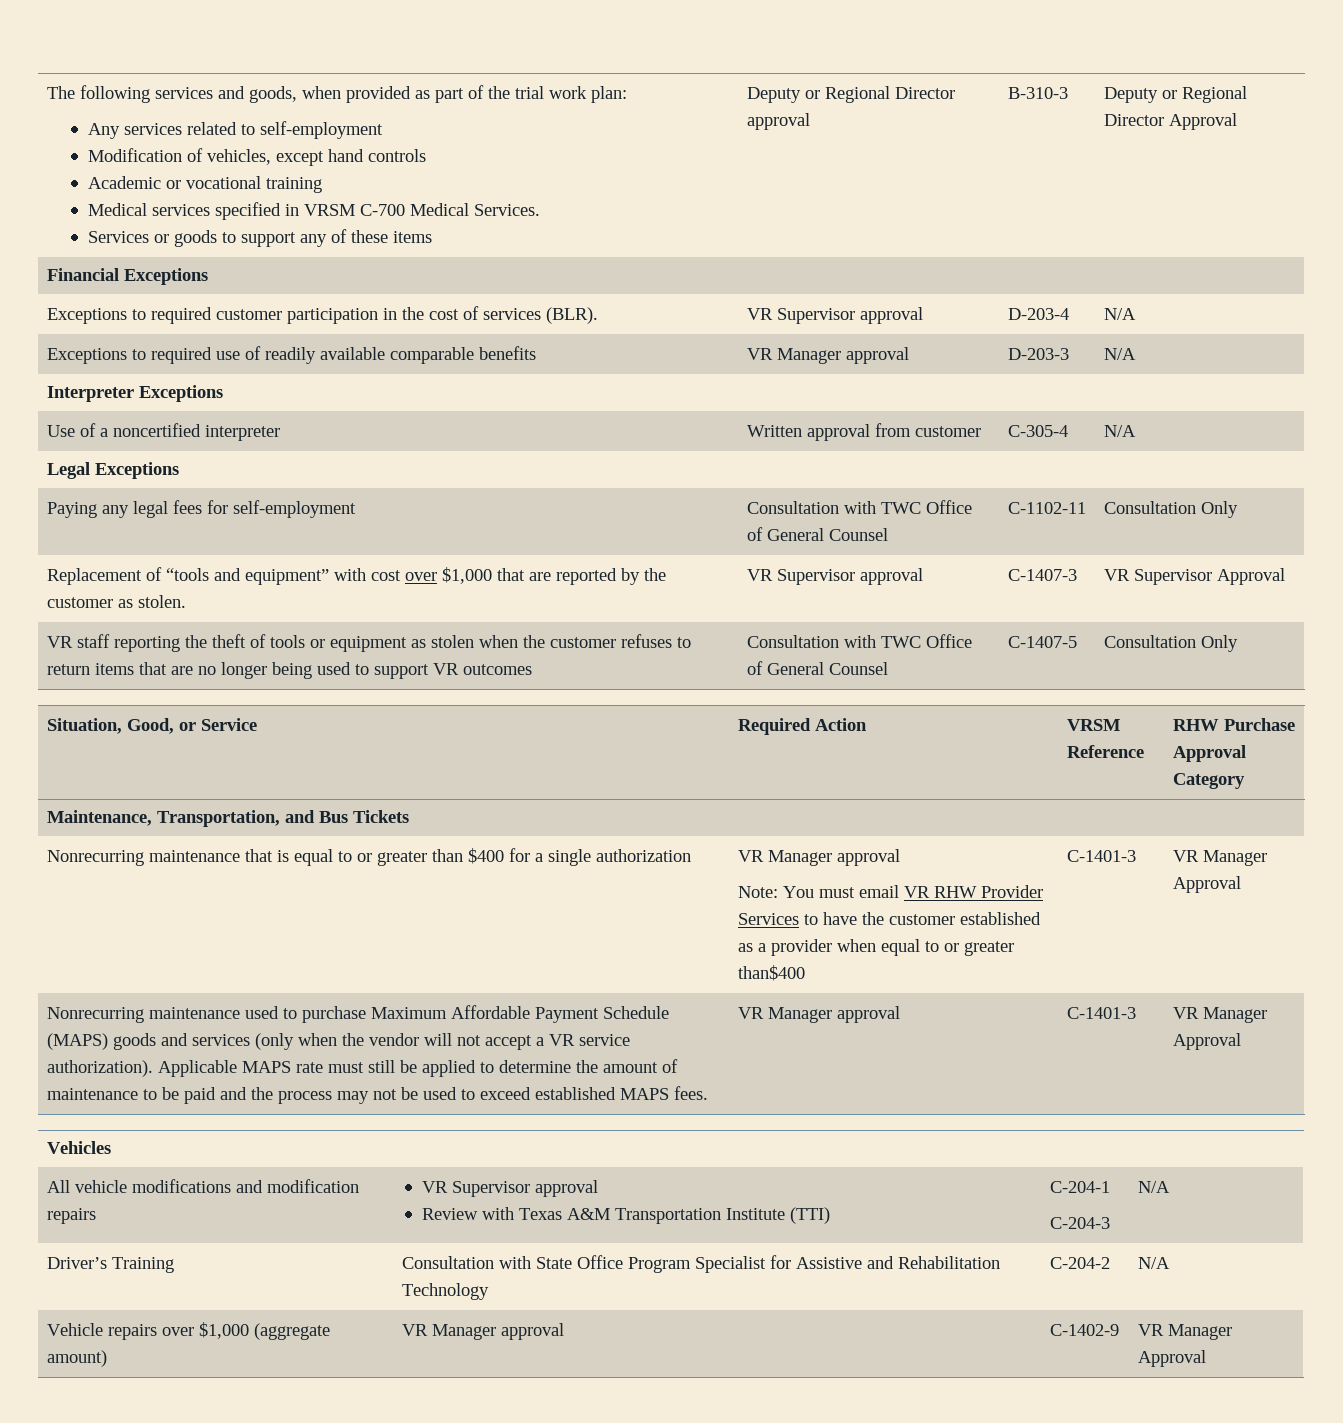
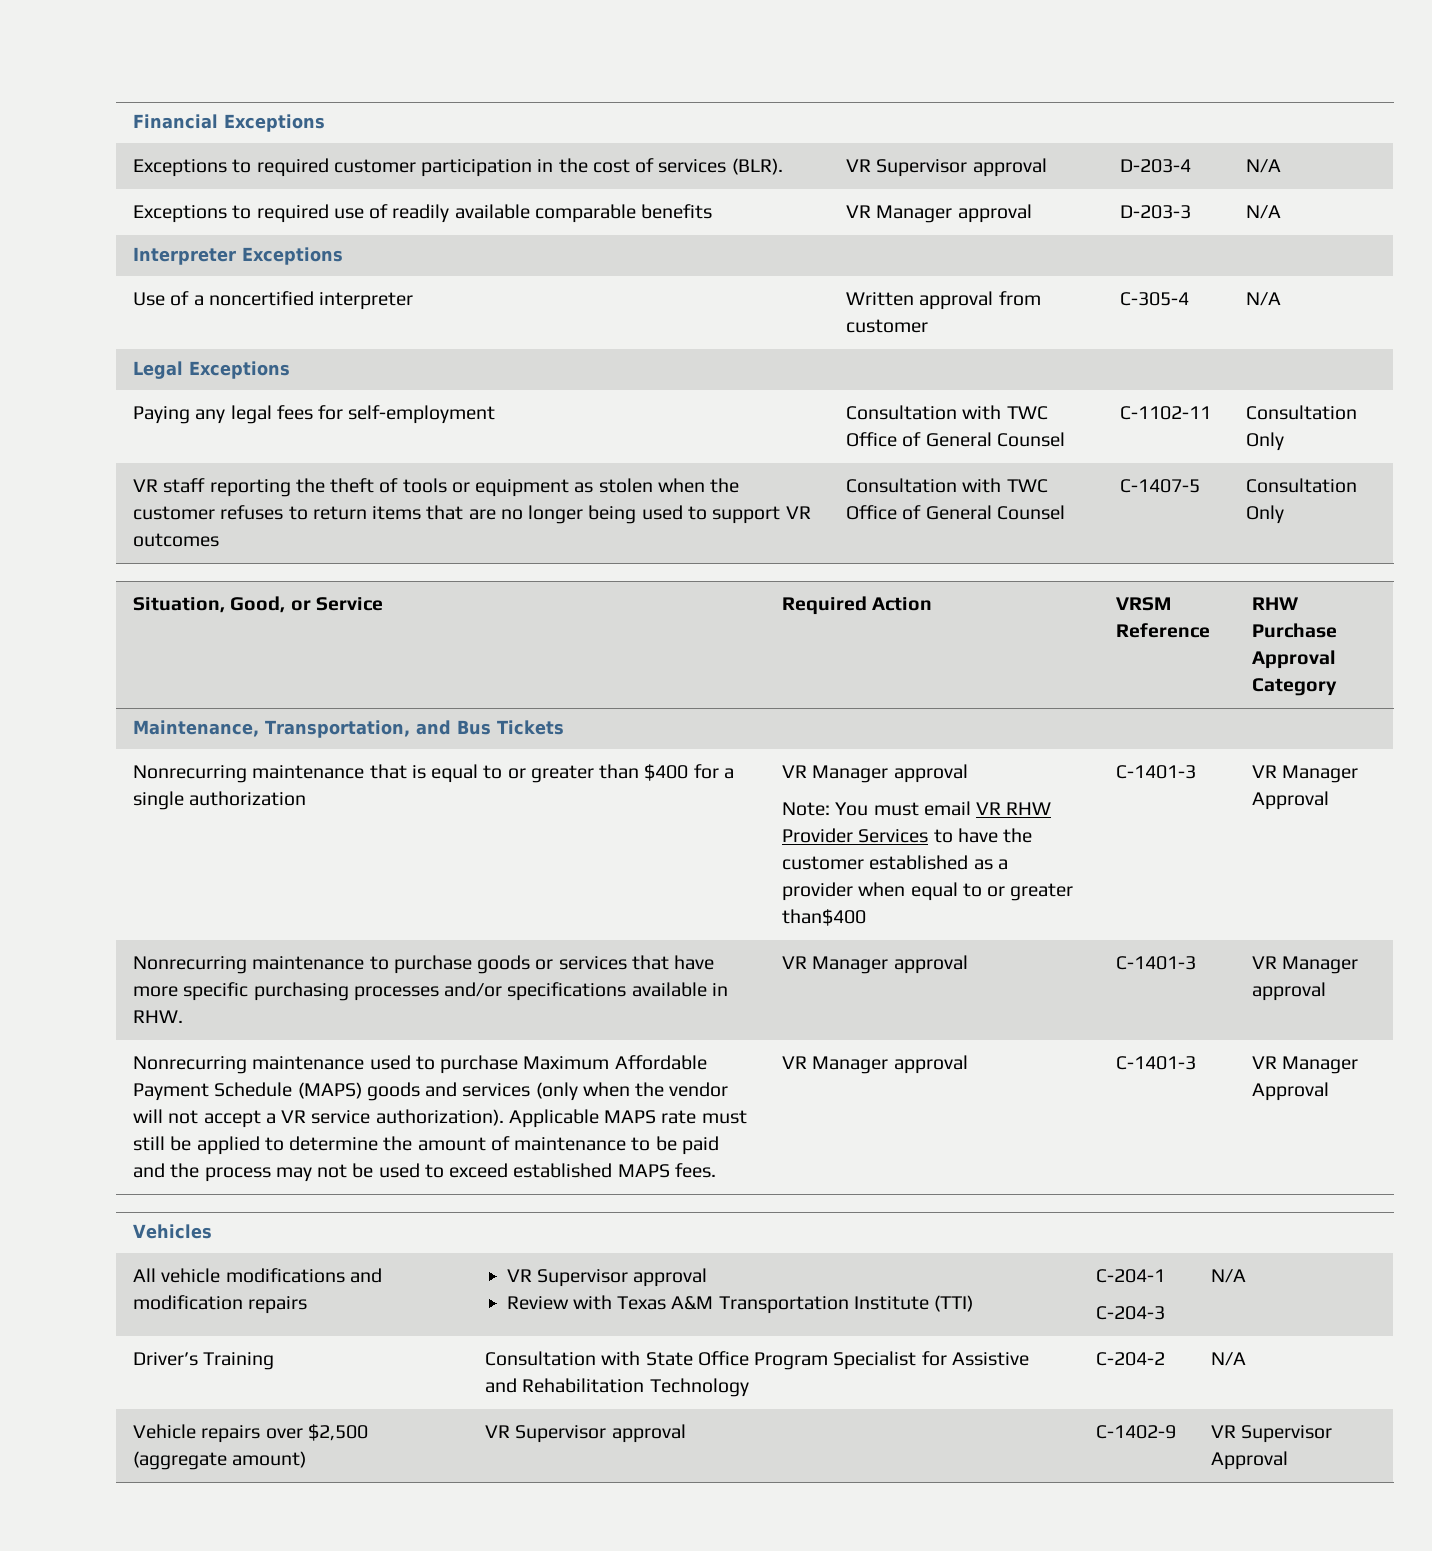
- The following services and goods, when provided as part of the trial work plan:
- Any services related to self-employment
- Modification of vehicles, except hand controls
- Academic or vocational training
- Medical services specified in VRSM C-700 Medical Services.
- Services or goods to support any of these items | Deputy or Regional Director approval | B-310-3 | Deputy or Regional Director Approval
- Replacement of “tools and equipment” with cost over $1,000 that are reported by the customer as stolen. | VR Supervisor approval | C-1407-3 | VR Supervisor Approval
+ Nonrecurring maintenance to purchase goods or services that have more specific purchasing processes and/or specifications available in RHW. | VR Manager approval | C-1401-3 | VR Manager approval
- Vehicle repairs over $1,000 (aggregate amount) | VR Manager approval | C-1402-9 | VR Manager Approval
+ Vehicle repairs over $2,500 (aggregate amount) | VR Supervisor approval | C-1402-9 | VR Supervisor Approval

